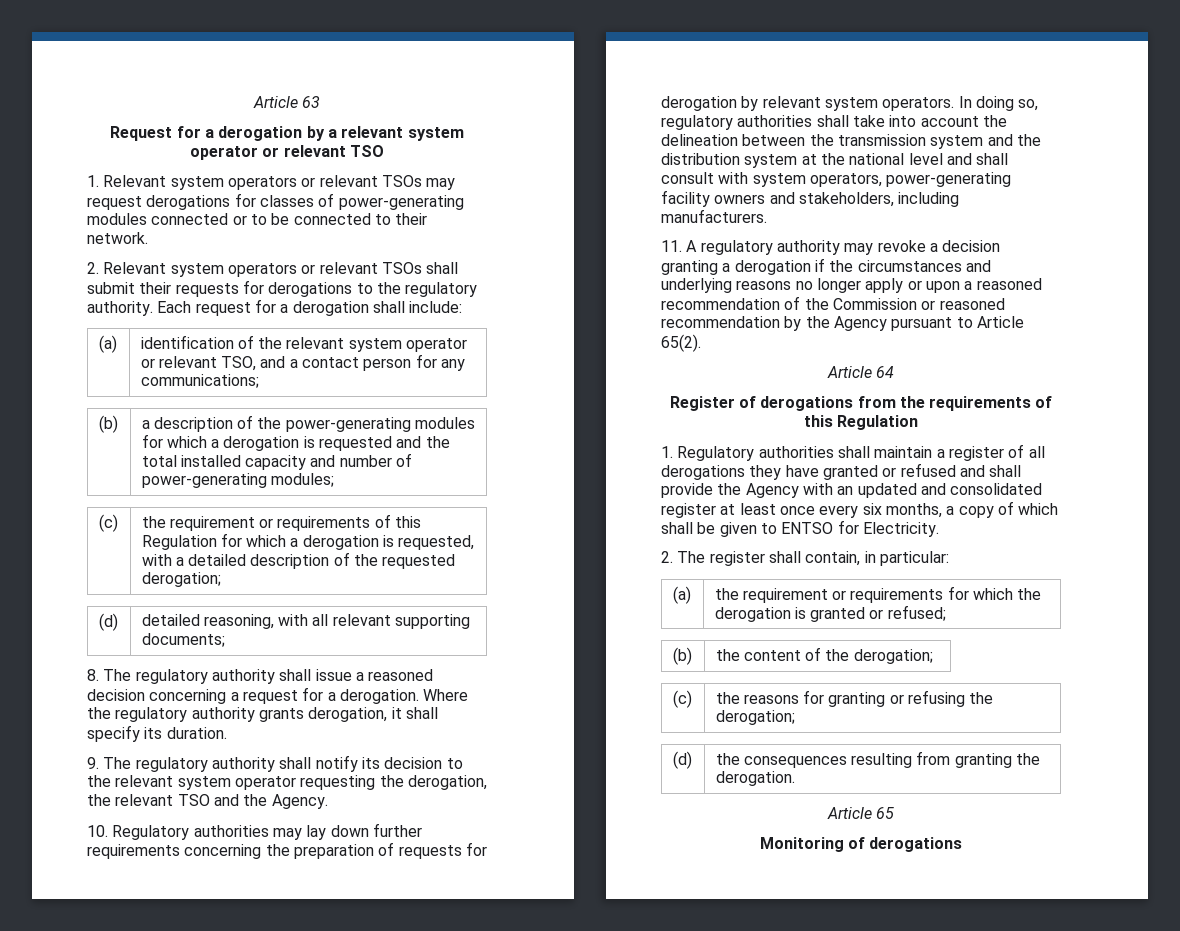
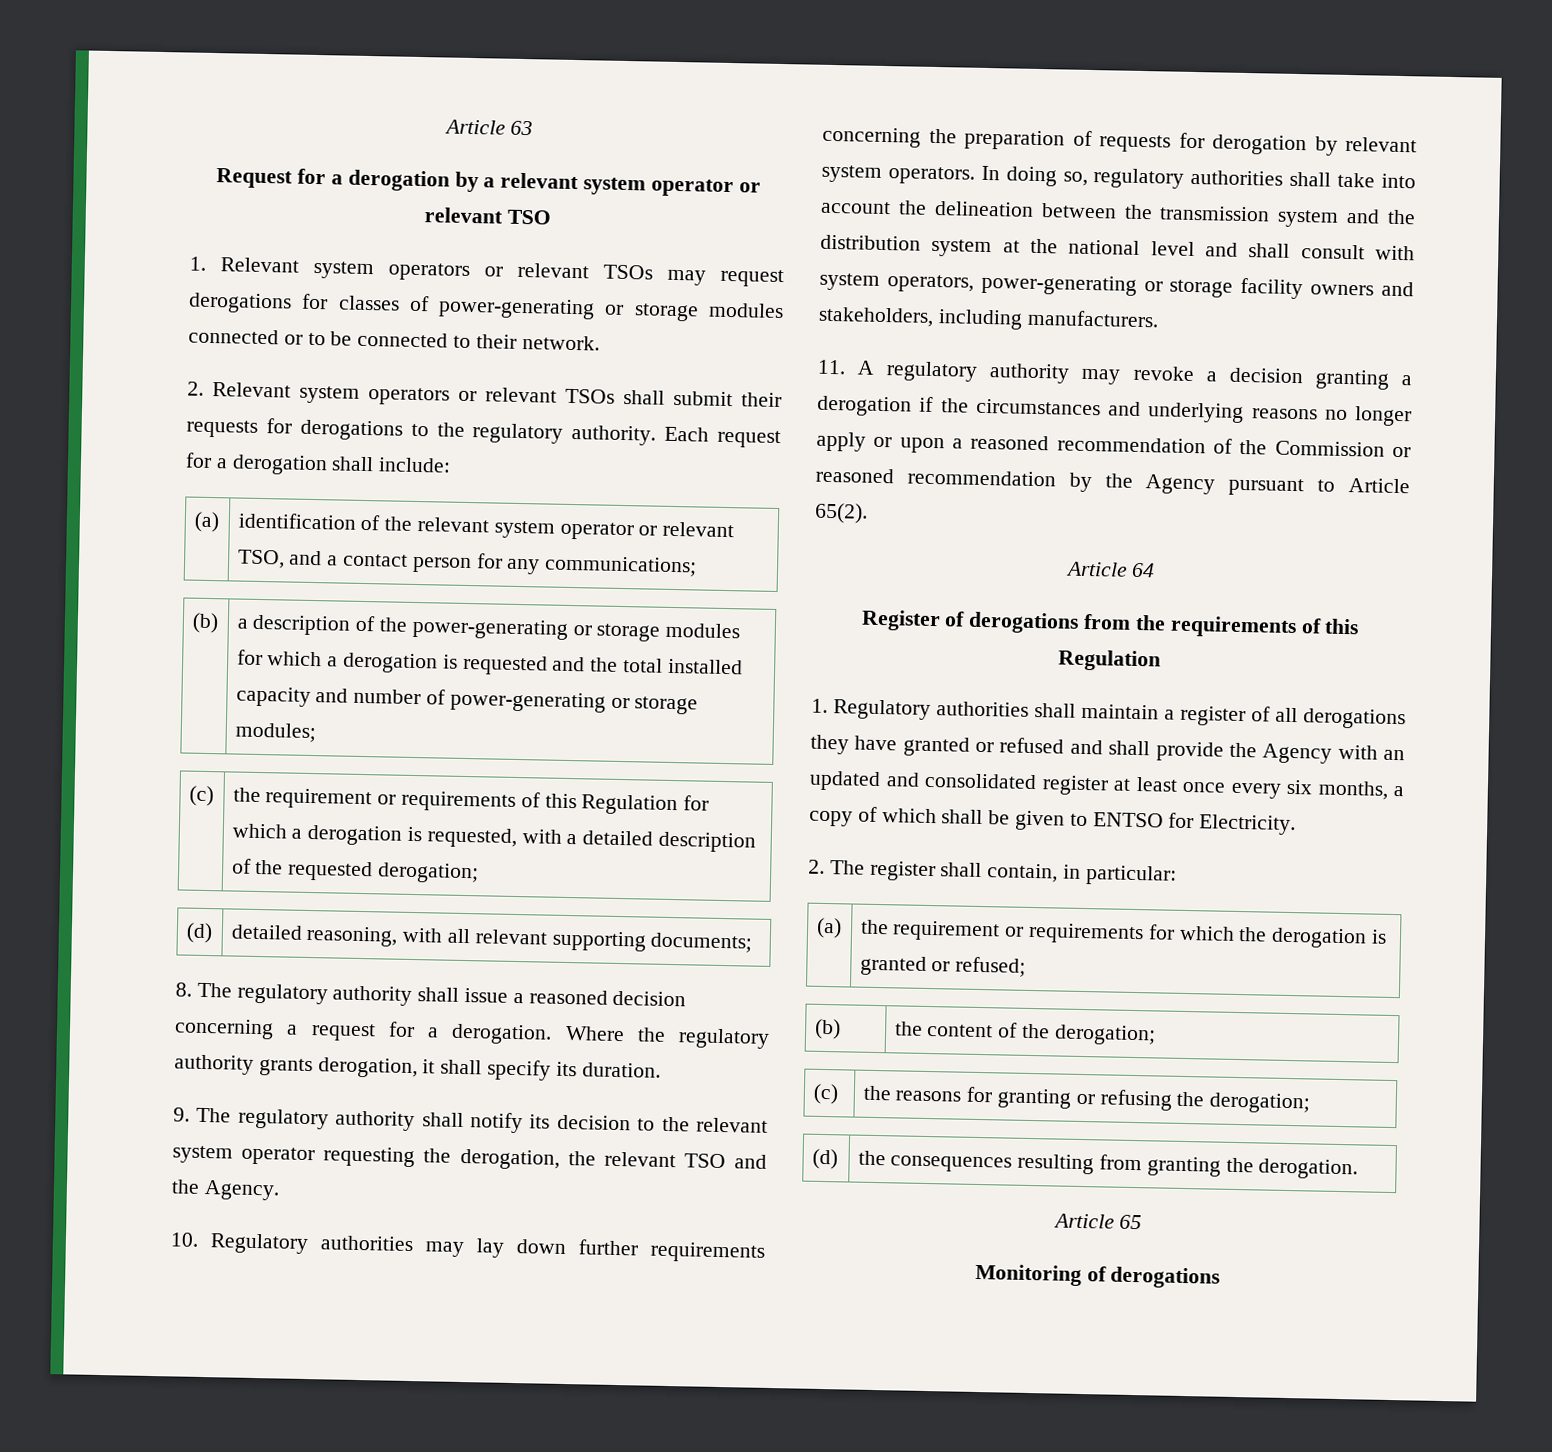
- 1. Relevant system operators or relevant TSOs may request derogations for classes of power-generating modules connected or to be connected to their network.
+ 1. Relevant system operators or relevant TSOs may request derogations for classes of power-generating or storage modules connected or to be connected to their network.
- (b) | a description of the power-generating modules for which a derogation is requested and the total installed capacity and number of power-generating modules;
+ (b) | a description of the power-generating or storage modules for which a derogation is requested and the total installed capacity and number of power-generating or storage modules;
- In doing so, regulatory authorities shall take into account the delineation between the transmission system and the distribution system at the national level and shall consult with system operators, power-generating facility owners and stakeholders, including manufacturers.
+ In doing so, regulatory authorities shall take into account the delineation between the transmission system and the distribution system at the national level and shall consult with system operators, power-generating or storage facility owners and stakeholders, including manufacturers.

